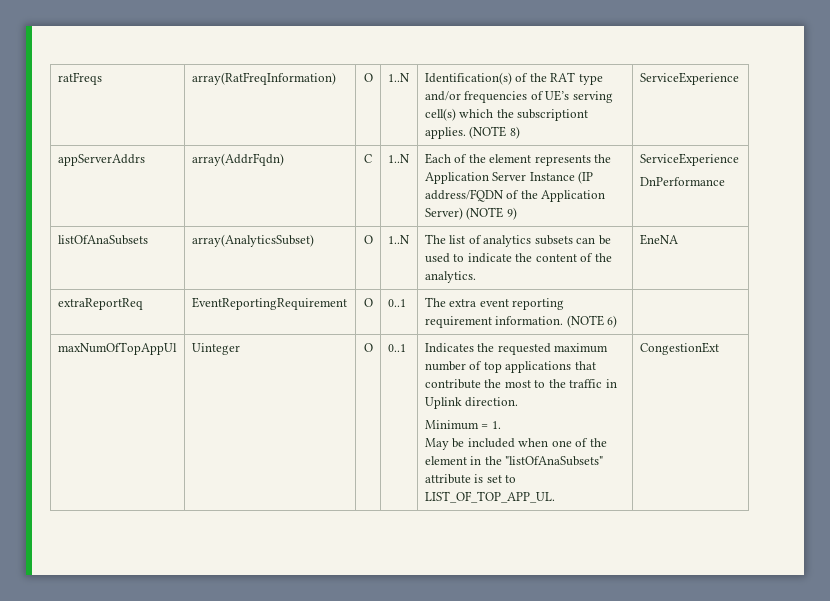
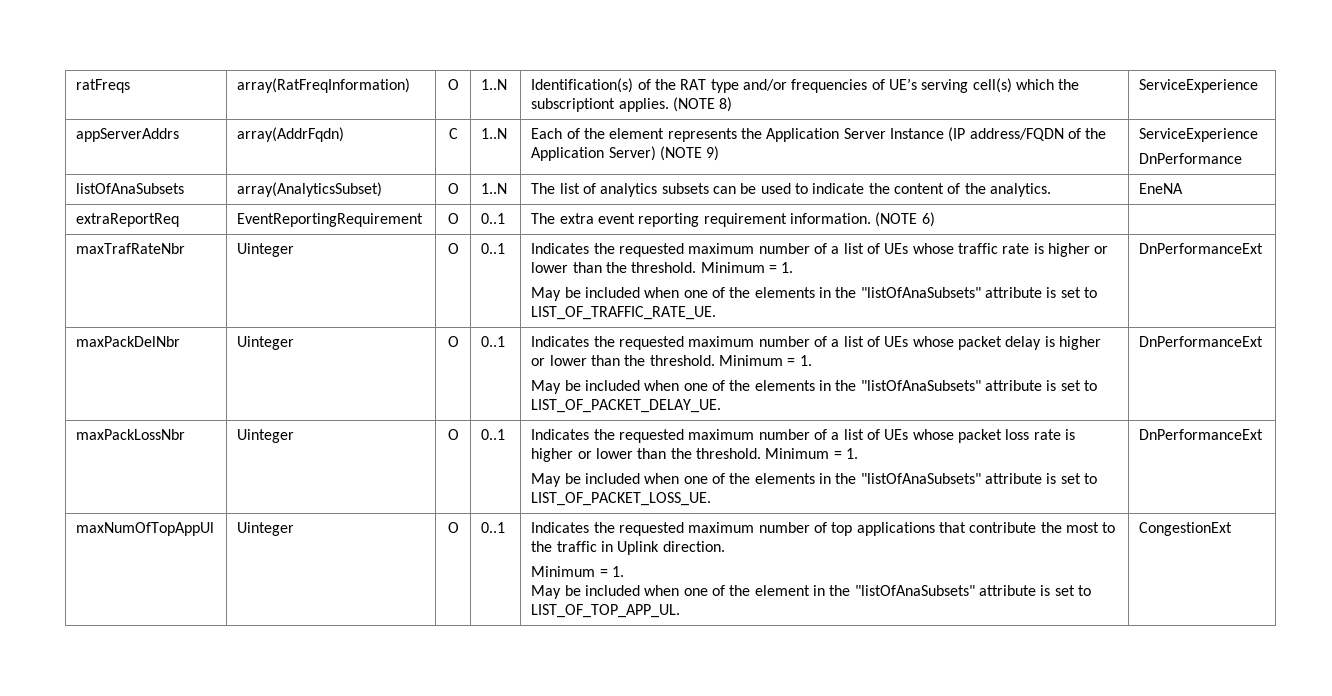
+ maxTrafRateNbr | Uinteger | O | 0..1 | Indicates the requested maximum number of a list of UEs whose traffic rate is higher or lower than the threshold. Minimum = 1.
+ May be included when one of the elements in the "listOfAnaSubsets" attribute is set to LIST_OF_TRAFFIC_RATE_UE. | DnPerformanceExt
+ maxPackDelNbr | Uinteger | O | 0..1 | Indicates the requested maximum number of a list of UEs whose packet delay is higher or lower than the threshold. Minimum = 1.
+ May be included when one of the elements in the "listOfAnaSubsets" attribute is set to LIST_OF_PACKET_DELAY_UE. | DnPerformanceExt
+ maxPackLossNbr | Uinteger | O | 0..1 | Indicates the requested maximum number of a list of UEs whose packet loss rate is higher or lower than the threshold. Minimum = 1.
+ May be included when one of the elements in the "listOfAnaSubsets" attribute is set to LIST_OF_PACKET_LOSS_UE. | DnPerformanceExt

